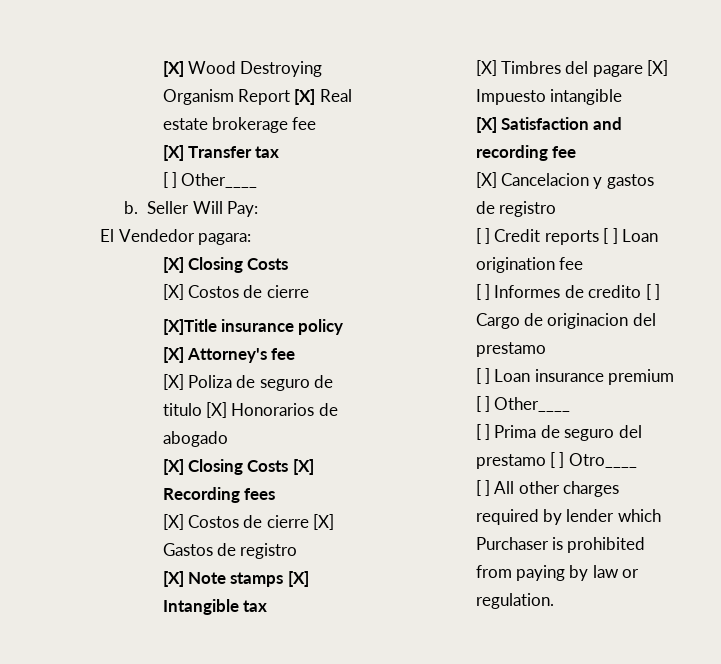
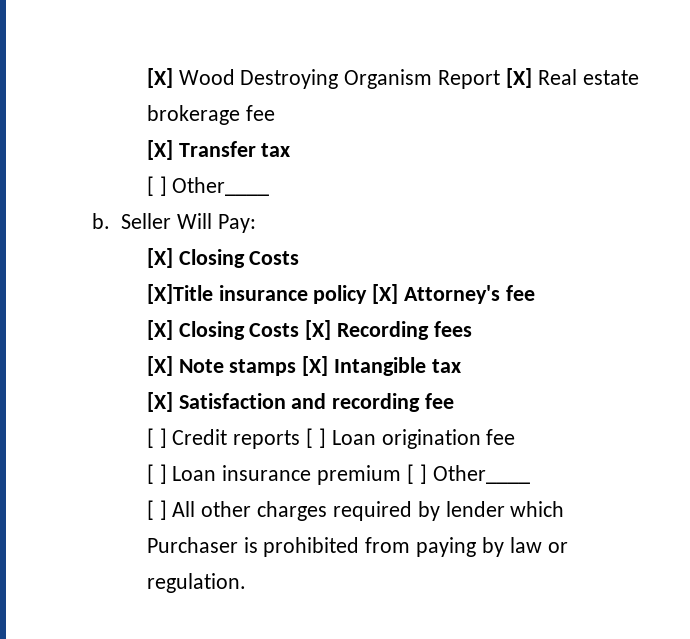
  Seller Will Pay:
- El Vendedor pagara:
  [X] Closing Costs
- [X] Costos de cierre
- [X] Poliza de seguro de titulo [X] Honorarios de abogado
- [X] Costos de cierre [X] Gastos de registro
- [X] Timbres del pagare [X] Impuesto intangible
- [X] Cancelacion y gastos de registro
- [ ] Informes de credito [ ] Cargo de originacion del prestamo
- [ ] Prima de seguro del prestamo [ ] Otro____

